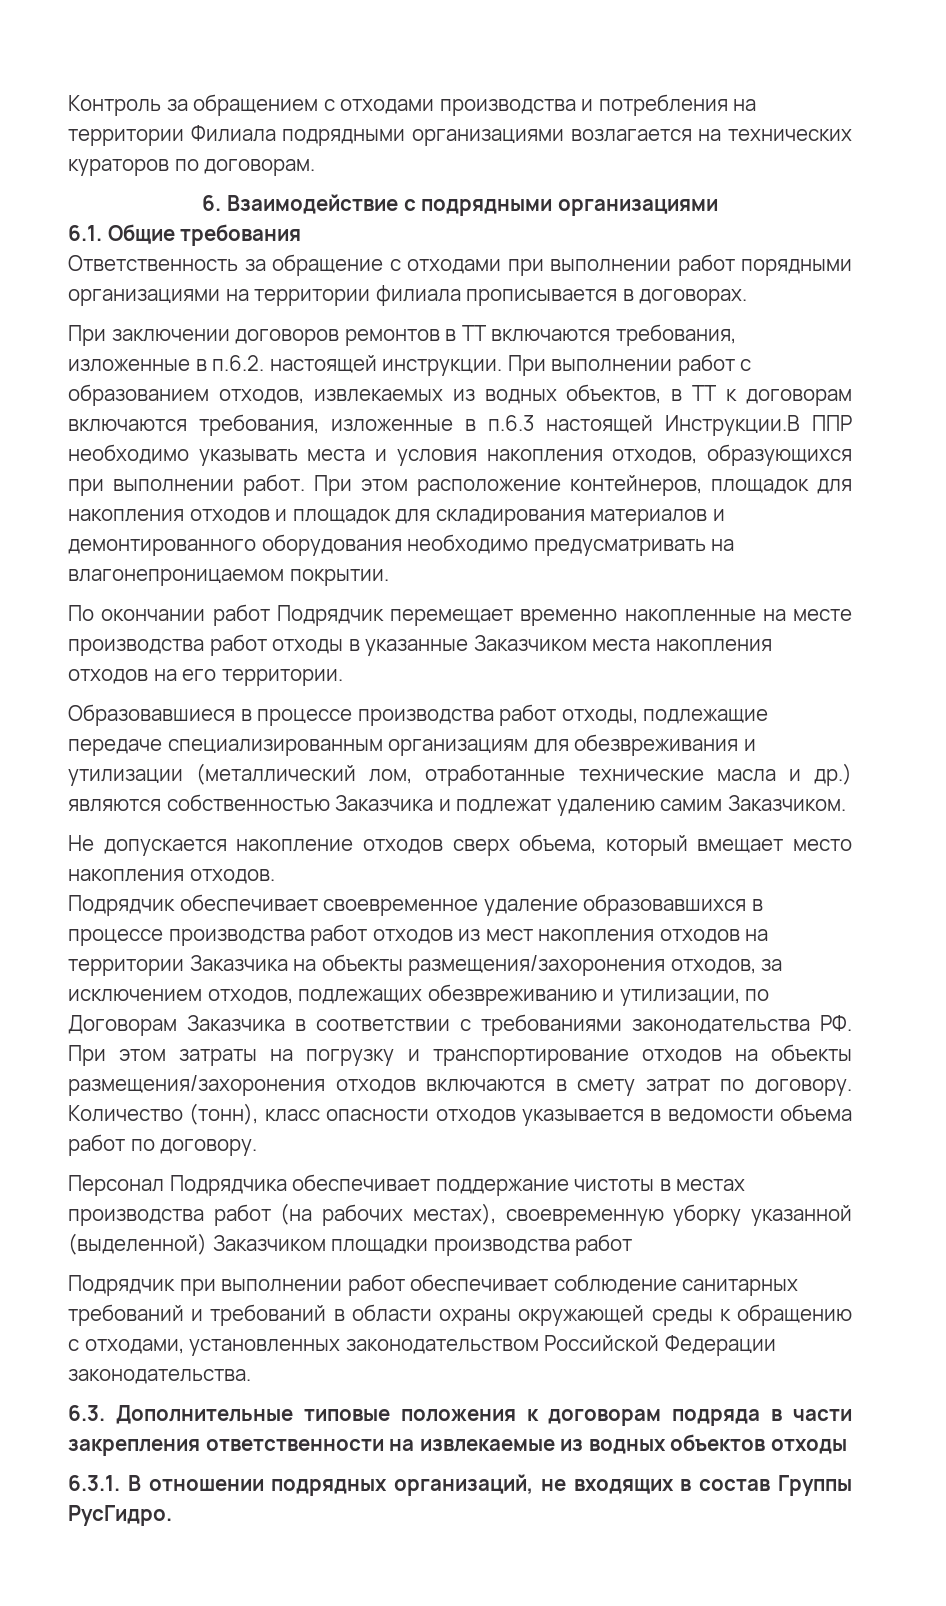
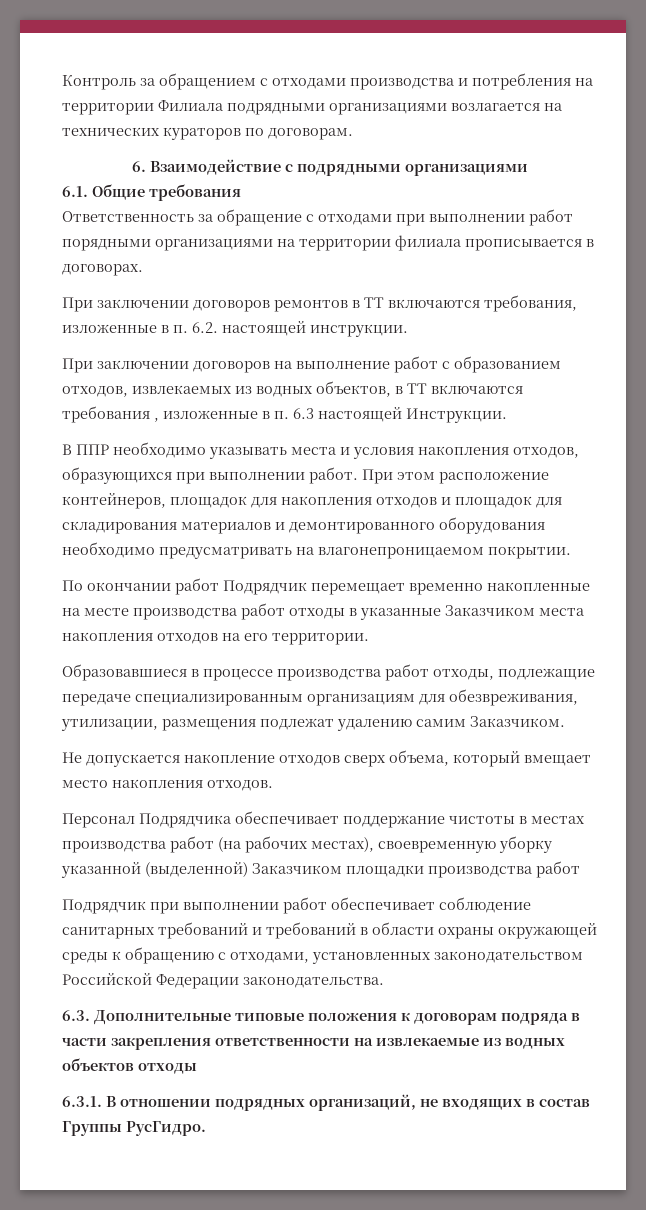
- При заключении договоров ремонтов в ТТ включаются требования, изложенные в п.6.2. настоящей инструкции. При выполнении работ с образованием отходов, извлекаемых из водных объектов, в ТТ к договорам включаются требования, изложенные в п.6.3 настоящей Инструкции.В ППР необходимо указывать места и условия накопления отходов, образующихся при выполнении работ.
+ При заключении договоров ремонтов в ТТ включаются требования, изложенные в п. 6.2. настоящей инструкции.
+ При заключении договоров на выполнение работ с образованием отходов, извлекаемых из водных объектов, в ТТ включаются требования , изложенные в п. 6.3 настоящей Инструкции.
+ В ППР необходимо указывать места и условия накопления отходов, образующихся при выполнении работ.
- Образовавшиеся в процессе производства работ отходы, подлежащие передаче специализированным организациям для обезвреживания и утилизации (металлический лом, отработанные технические масла и др.) являются собственностью Заказчика и подлежат удалению самим Заказчиком.
+ Образовавшиеся в процессе производства работ отходы, подлежащие передаче специализированным организациям для обезвреживания, утилизации, размещения подлежат удалению самим Заказчиком.
- Подрядчик обеспечивает своевременное удаление образовавшихся в процессе производства работ отходов из мест накопления отходов на территории Заказчика на объекты размещения/захоронения отходов, за исключением отходов, подлежащих обезвреживанию и утилизации, по Договорам Заказчика в соответствии с требованиями законодательства РФ. При этом затраты на погрузку и транспортирование отходов на объекты размещения/захоронения отходов включаются в смету затрат по договору. Количество (тонн), класс опасности отходов указывается в ведомости объема работ по договору.

